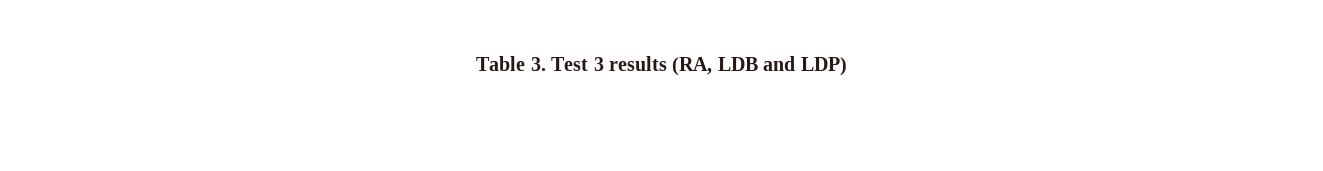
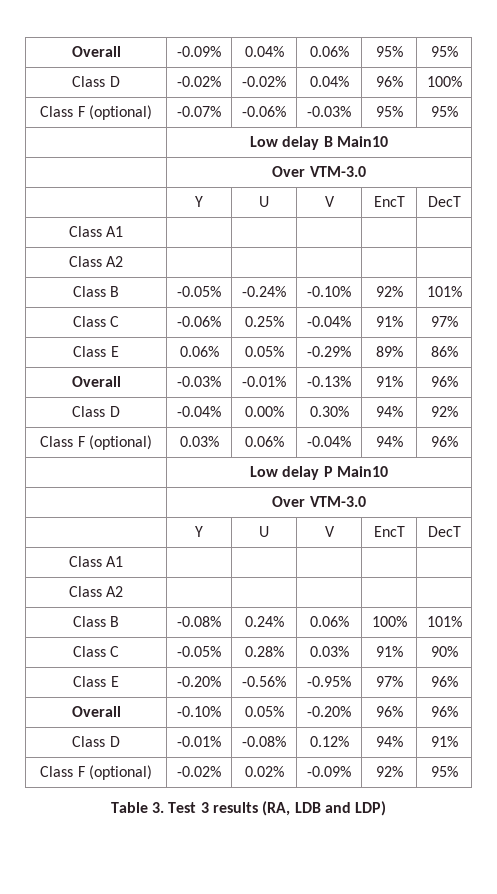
+ Overall | -0.09% | 0.04% | 0.06% | 95% | 95%
+ Class D | -0.02% | -0.02% | 0.04% | 96% | 100%
+ Class F (optional) | -0.07% | -0.06% | -0.03% | 95% | 95%
+ | Low delay B Main10
+ | Over VTM-3.0
+ | Y | U | V | EncT | DecT
+ Class A1 | | | | |
+ Class A2 | | | | |
+ Class B | -0.05% | -0.24% | -0.10% | 92% | 101%
+ Class C | -0.06% | 0.25% | -0.04% | 91% | 97%
+ Class E | 0.06% | 0.05% | -0.29% | 89% | 86%
+ Overall | -0.03% | -0.01% | -0.13% | 91% | 96%
+ Class D | -0.04% | 0.00% | 0.30% | 94% | 92%
+ Class F (optional) | 0.03% | 0.06% | -0.04% | 94% | 96%
+ | Low delay P Main10
+ | Over VTM-3.0
+ | Y | U | V | EncT | DecT
+ Class A1 | | | | |
+ Class A2 | | | | |
+ Class B | -0.08% | 0.24% | 0.06% | 100% | 101%
+ Class C | -0.05% | 0.28% | 0.03% | 91% | 90%
+ Class E | -0.20% | -0.56% | -0.95% | 97% | 96%
+ Overall | -0.10% | 0.05% | -0.20% | 96% | 96%
+ Class D | -0.01% | -0.08% | 0.12% | 94% | 91%
+ Class F (optional) | -0.02% | 0.02% | -0.09% | 92% | 95%

